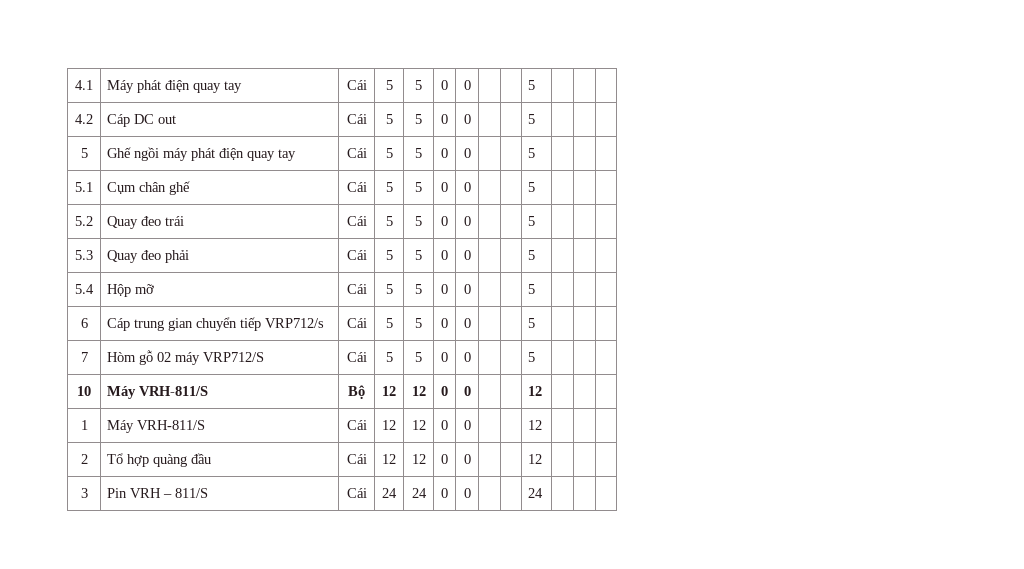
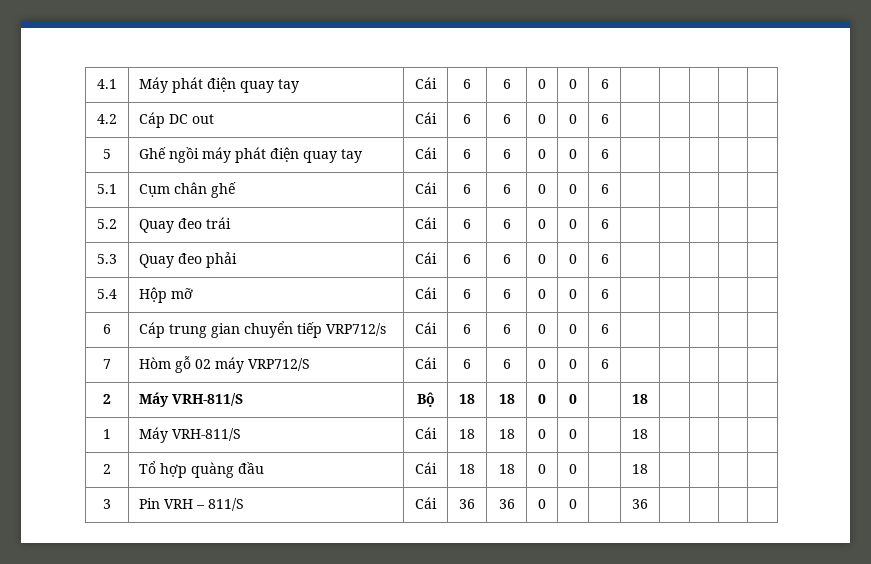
- 4.1 | Máy phát điện quay tay | Cái | 5 | 5 | 0 | 0 | | | 5 | | |
+ 4.1 | Máy phát điện quay tay | Cái | 6 | 6 | 0 | 0 | 6 | | | | |
- 4.2 | Cáp DC out | Cái | 5 | 5 | 0 | 0 | | | 5 | | |
+ 4.2 | Cáp DC out | Cái | 6 | 6 | 0 | 0 | 6 | | | | |
- 5 | Ghế ngồi máy phát điện quay tay | Cái | 5 | 5 | 0 | 0 | | | 5 | | |
+ 5 | Ghế ngồi máy phát điện quay tay | Cái | 6 | 6 | 0 | 0 | 6 | | | | |
- 5.1 | Cụm chân ghế | Cái | 5 | 5 | 0 | 0 | | | 5 | | |
+ 5.1 | Cụm chân ghế | Cái | 6 | 6 | 0 | 0 | 6 | | | | |
- 5.2 | Quay đeo trái | Cái | 5 | 5 | 0 | 0 | | | 5 | | |
+ 5.2 | Quay đeo trái | Cái | 6 | 6 | 0 | 0 | 6 | | | | |
- 5.3 | Quay đeo phải | Cái | 5 | 5 | 0 | 0 | | | 5 | | |
+ 5.3 | Quay đeo phải | Cái | 6 | 6 | 0 | 0 | 6 | | | | |
- 5.4 | Hộp mỡ | Cái | 5 | 5 | 0 | 0 | | | 5 | | |
+ 5.4 | Hộp mỡ | Cái | 6 | 6 | 0 | 0 | 6 | | | | |
- 6 | Cáp trung gian chuyển tiếp VRP712/s | Cái | 5 | 5 | 0 | 0 | | | 5 | | |
+ 6 | Cáp trung gian chuyển tiếp VRP712/s | Cái | 6 | 6 | 0 | 0 | 6 | | | | |
- 7 | Hòm gỗ 02 máy VRP712/S | Cái | 5 | 5 | 0 | 0 | | | 5 | | |
- 10 | Máy VRH-811/S | Bộ | 12 | 12 | 0 | 0 | | | 12 | | |
+ 7 | Hòm gỗ 02 máy VRP712/S | Cái | 6 | 6 | 0 | 0 | 6 | | | | |
+ 2 | Máy VRH-811/S | Bộ | 18 | 18 | 0 | 0 | | 18 | | | |
- 1 | Máy VRH-811/S | Cái | 12 | 12 | 0 | 0 | | | 12 | | |
+ 1 | Máy VRH-811/S | Cái | 18 | 18 | 0 | 0 | | 18 | | | |
- 2 | Tổ hợp quàng đầu | Cái | 12 | 12 | 0 | 0 | | | 12 | | |
+ 2 | Tổ hợp quàng đầu | Cái | 18 | 18 | 0 | 0 | | 18 | | | |
- 3 | Pin VRH – 811/S | Cái | 24 | 24 | 0 | 0 | | | 24 | | |
+ 3 | Pin VRH – 811/S | Cái | 36 | 36 | 0 | 0 | | 36 | | | |

